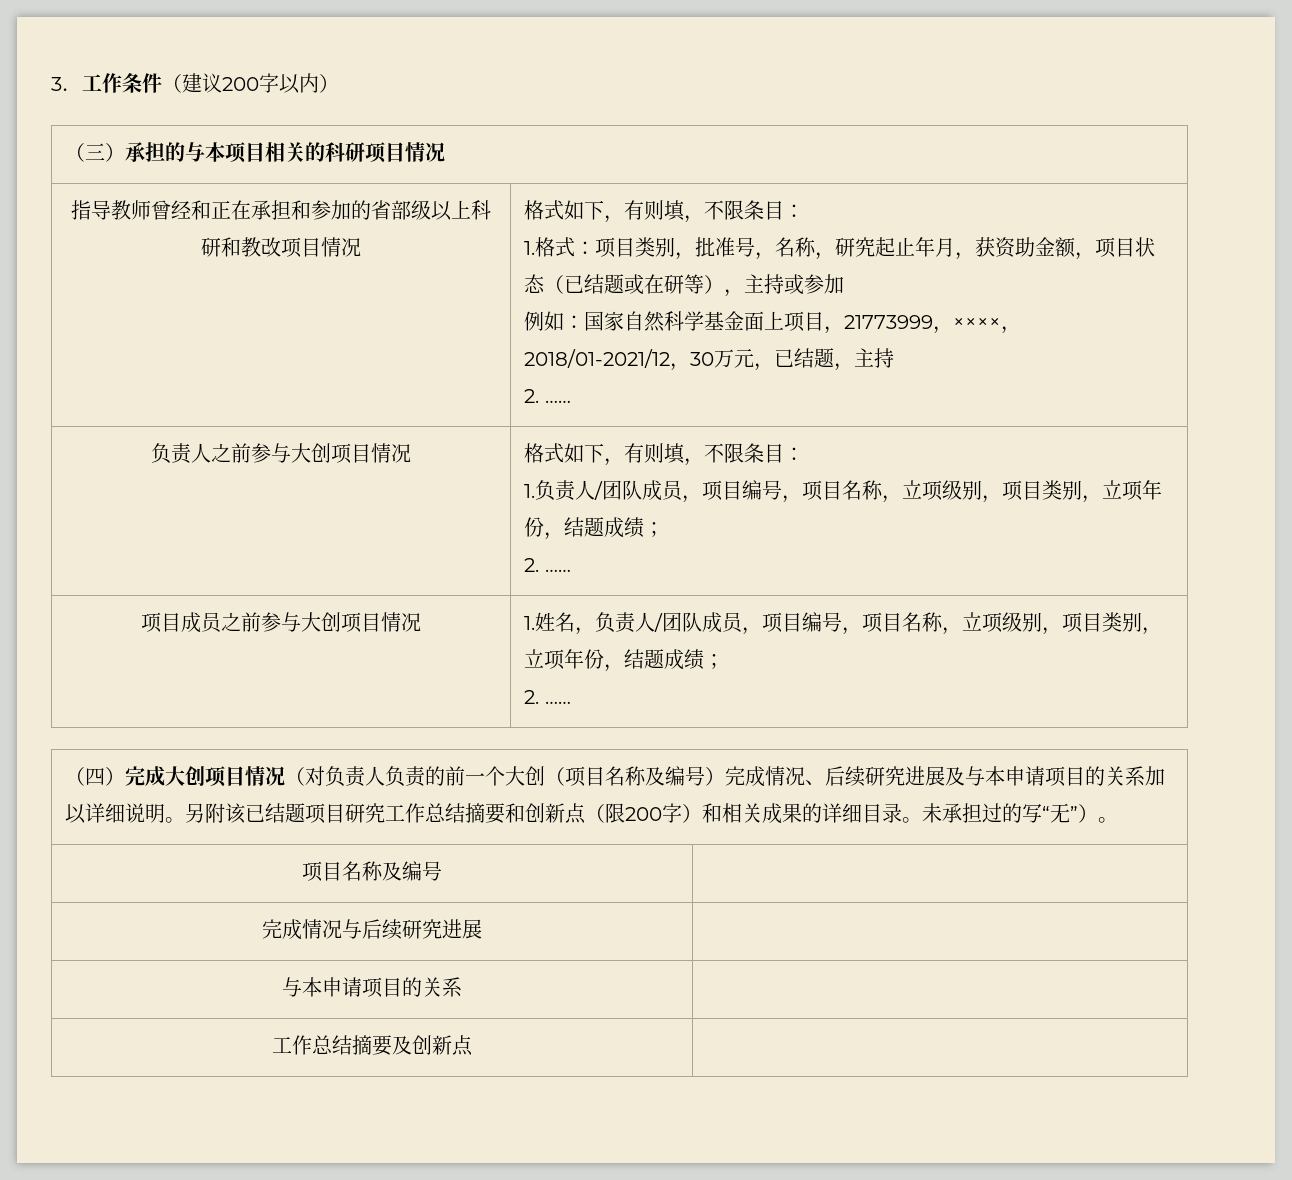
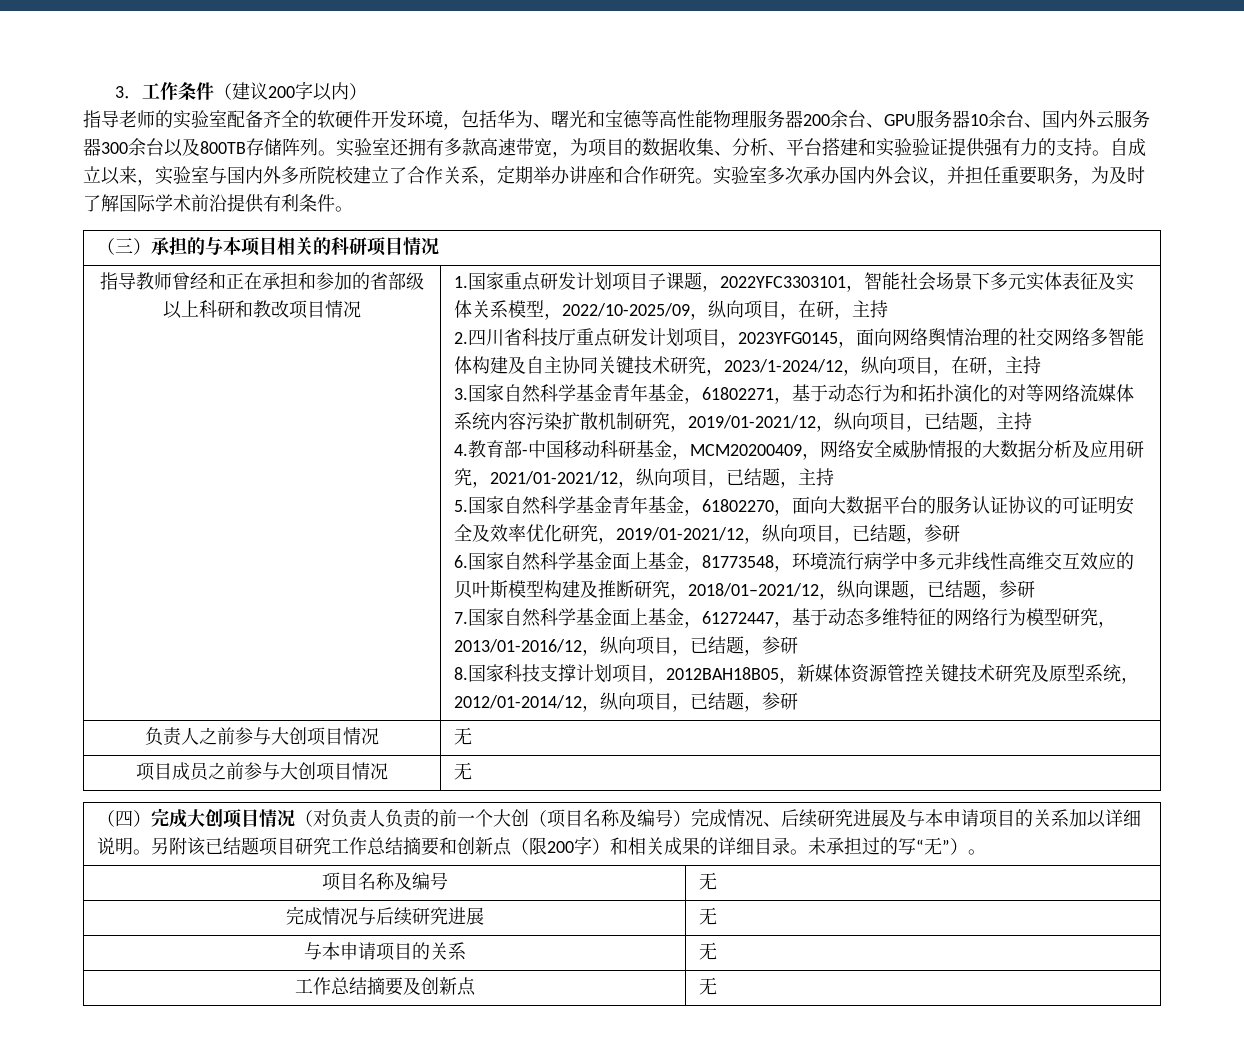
+ 指导老师的实验室配备齐全的软硬件开发环境，包括华为、曙光和宝德等高性能物理服务器200余台、GPU服务器10余台、国内外云服务器300余台以及800TB存储阵列。实验室还拥有多款高速带宽，为项目的数据收集、分析、平台搭建和实验验证提供强有力的支持。自成立以来，实验室与国内外多所院校建立了合作关系，定期举办讲座和合作研究。实验室多次承办国内外会议，并担任重要职务，为及时了解国际学术前沿提供有利条件。
- 指导教师曾经和正在承担和参加的省部级以上科研和教改项目情况 | 格式如下，有则填，不限条目：
- 1.格式：项目类别，批准号，名称，研究起止年月，获资助金额，项目状态（已结题或在研等），主持或参加
- 例如：国家自然科学基金面上项目，21773999，××××，2018/01-2021/12，30万元，已结题，主持
- 2. ……
+ 指导教师曾经和正在承担和参加的省部级以上科研和教改项目情况 | 1.国家重点研发计划项目子课题，2022YFC3303101，智能社会场景下多元实体表征及实体关系模型，2022/10-2025/09，纵向项目，在研，主持
+ 2.四川省科技厅重点研发计划项目，2023YFG0145，面向网络舆情治理的社交网络多智能体构建及自主协同关键技术研究，2023/1-2024/12，纵向项目，在研，主持
+ 3.国家自然科学基金青年基金，61802271，基于动态行为和拓扑演化的对等网络流媒体系统内容污染扩散机制研究，2019/01-2021/12，纵向项目，已结题，主持
+ 4.教育部-中国移动科研基金，MCM20200409，网络安全威胁情报的大数据分析及应用研究，2021/01-2021/12，纵向项目，已结题，主持
+ 5.国家自然科学基金青年基金，61802270，面向大数据平台的服务认证协议的可证明安全及效率优化研究，2019/01-2021/12，纵向项目，已结题，参研
+ 6.国家自然科学基金面上基金，81773548，环境流行病学中多元非线性高维交互效应的贝叶斯模型构建及推断研究，2018/01–2021/12，纵向课题，已结题，参研
+ 7.国家自然科学基金面上基金，61272447，基于动态多维特征的网络行为模型研究，2013/01-2016/12，纵向项目，已结题，参研
+ 8.国家科技支撑计划项目，2012BAH18B05，新媒体资源管控关键技术研究及原型系统，2012/01-2014/12，纵向项目，已结题，参研
- 负责人之前参与大创项目情况 | 格式如下，有则填，不限条目：
- 1.负责人/团队成员，项目编号，项目名称，立项级别，项目类别，立项年份，结题成绩；
- 2. ……
+ 负责人之前参与大创项目情况 | 无
- 项目成员之前参与大创项目情况 | 1.姓名，负责人/团队成员，项目编号，项目名称，立项级别，项目类别，立项年份，结题成绩；
- 2. ……
+ 项目成员之前参与大创项目情况 | 无
- 项目名称及编号 |
+ 项目名称及编号 | 无
- 完成情况与后续研究进展 |
+ 完成情况与后续研究进展 | 无
- 与本申请项目的关系 |
+ 与本申请项目的关系 | 无
- 工作总结摘要及创新点 |
+ 工作总结摘要及创新点 | 无

